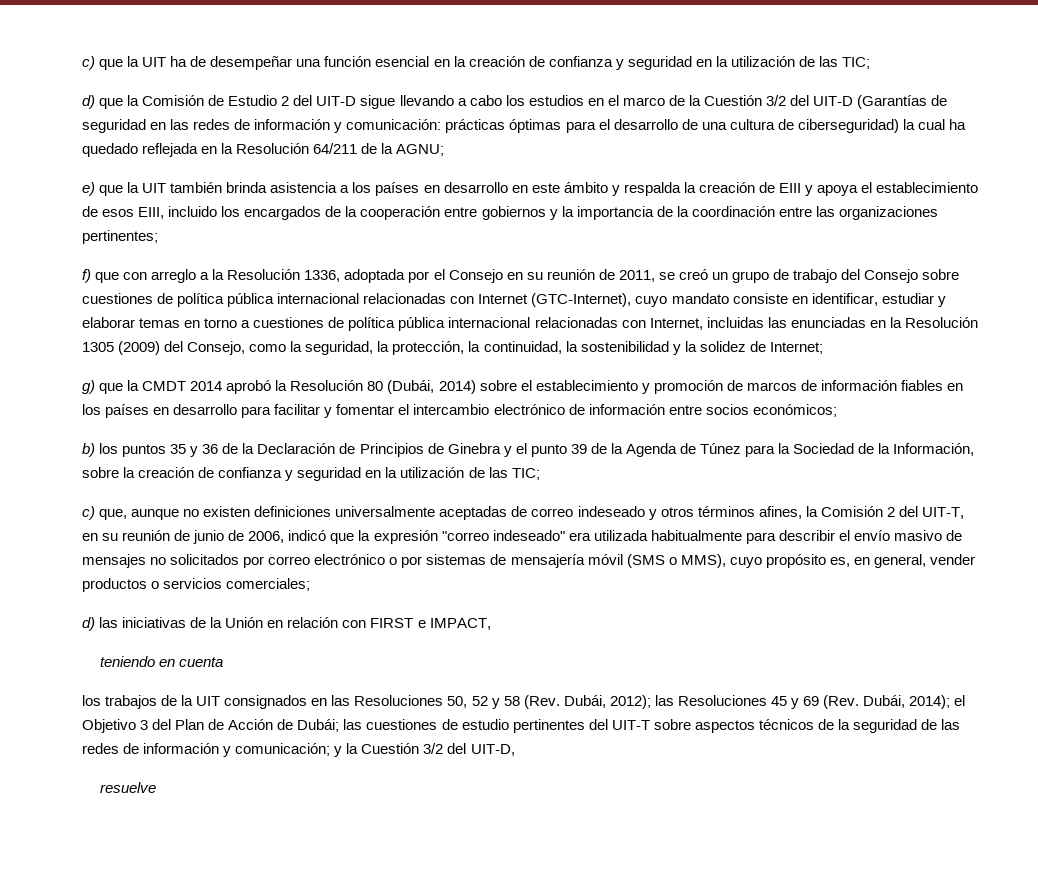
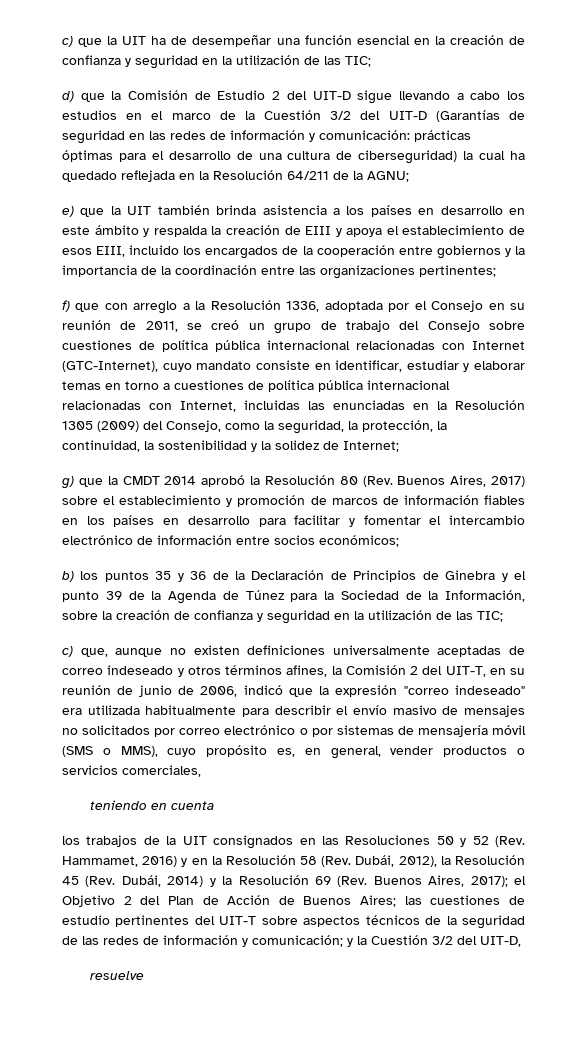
- g) que la CMDT 2014 aprobó la Resolución 80 (Dubái, 2014) sobre el establecimiento y promoción de marcos de información fiables en los países en desarrollo para facilitar y fomentar el intercambio electrónico de información entre socios económicos;
+ g) que la CMDT 2014 aprobó la Resolución 80 (Rev. Buenos Aires, 2017) sobre el establecimiento y promoción de marcos de información fiables en los países en desarrollo para facilitar y fomentar el intercambio electrónico de información entre socios económicos;
- c) que, aunque no existen definiciones universalmente aceptadas de correo indeseado y otros términos afines, la Comisión 2 del UIT-T, en su reunión de junio de 2006, indicó que la expresión "correo indeseado" era utilizada habitualmente para describir el envío masivo de mensajes no solicitados por correo electrónico o por sistemas de mensajería móvil (SMS o MMS), cuyo propósito es, en general, vender productos o servicios comerciales;
- d) las iniciativas de la Unión en relación con FIRST e IMPACT,
+ c) que, aunque no existen definiciones universalmente aceptadas de correo indeseado y otros términos afines, la Comisión 2 del UIT-T, en su reunión de junio de 2006, indicó que la expresión "correo indeseado" era utilizada habitualmente para describir el envío masivo de mensajes no solicitados por correo electrónico o por sistemas de mensajería móvil (SMS o MMS), cuyo propósito es, en general, vender productos o servicios comerciales,
- los trabajos de la UIT consignados en las Resoluciones 50, 52 y 58 (Rev. Dubái, 2012); las Resoluciones 45 y 69 (Rev. Dubái, 2014); el Objetivo 3 del Plan de Acción de Dubái; las cuestiones de estudio pertinentes del UIT-T sobre aspectos técnicos de la seguridad de las redes de información y comunicación; y la Cuestión 3/2 del UIT-D,
+ los trabajos de la UIT consignados en las Resoluciones 50 y 52 (Rev. Hammamet, 2016) y en la Resolución 58 (Rev. Dubái, 2012), la Resolución 45 (Rev. Dubái, 2014) y la Resolución 69 (Rev. Buenos Aires, 2017); el Objetivo 2 del Plan de Acción de Buenos Aires; las cuestiones de estudio pertinentes del UIT-T sobre aspectos técnicos de la seguridad de las redes de información y comunicación; y la Cuestión 3/2 del UIT-D,

